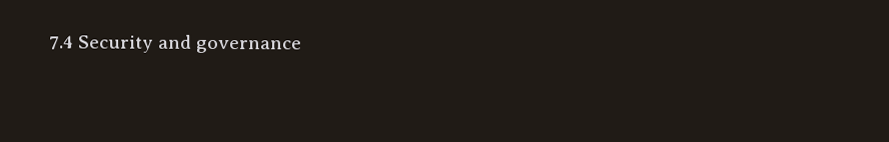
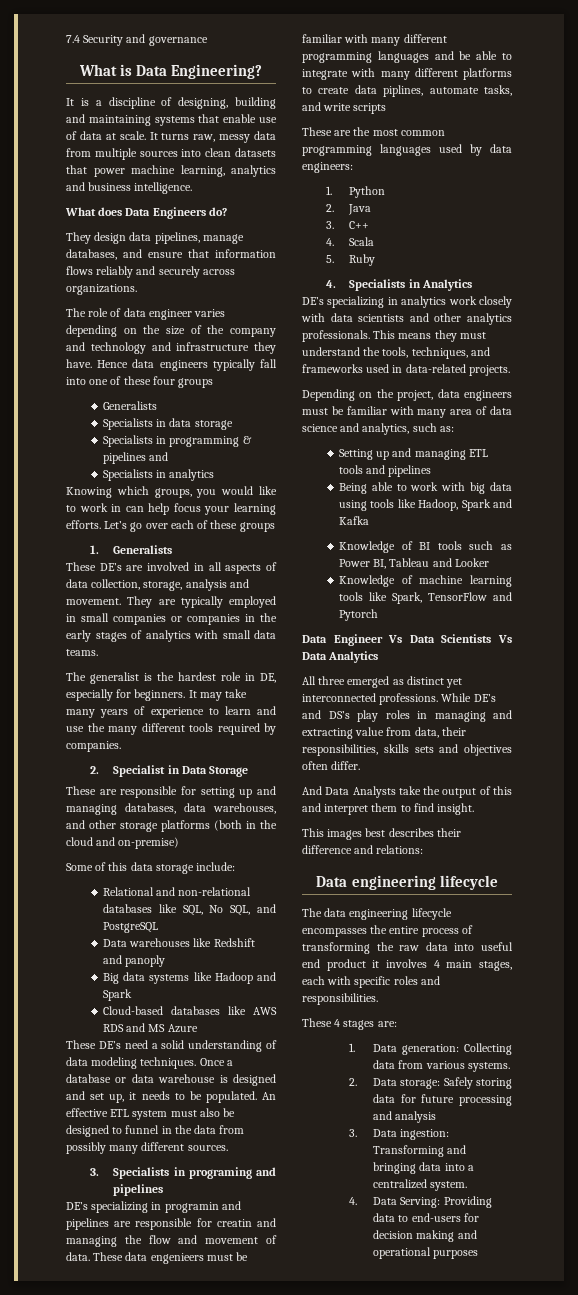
+ What is Data Engineering?
+ It is a discipline of designing, building and maintaining systems that enable use of data at scale. It turns raw, messy data from multiple sources into clean datasets that power machine learning, analytics and business intelligence.
+ What does Data Engineers do?
+ They design data pipelines, manage databases, and ensure that information flows reliably and securely across organizations.
+ The role of data engineer varies depending on the size of the company and technology and infrastructure they have. Hence data engineers typically fall into one of these four groups
+ Generalists
+ Specialists in data storage
+ Specialists in programming & pipelines and
+ Specialists in analytics
+ Knowing which groups, you would like to work in can help focus your learning efforts. Let’s go over each of these groups
+ 1. Generalists
+ These DE’s are involved in all aspects of data collection, storage, analysis and movement. They are typically employed in small companies or companies in the early stages of analytics with small data teams.
+ The generalist is the hardest role in DE, especially for beginners. It may take many years of experience to learn and use the many different tools required by companies.
+ 2. Specialist in Data Storage
+ These are responsible for setting up and managing databases, data warehouses, and other storage platforms (both in the cloud and on-premise)
+ Some of this data storage include:
+ Relational and non-relational databases like SQL, No SQL, and PostgreSQL
+ Data warehouses like Redshift and panoply
+ Big data systems like Hadoop and Spark
+ Cloud-based databases like AWS RDS and MS Azure
+ These DE’s need a solid understanding of data modeling techniques. Once a database or data warehouse is designed and set up, it needs to be populated. An effective ETL system must also be designed to funnel in the data from possibly many different sources.
+ 3. Specialists in programing and pipelines
+ DE’s specializing in programin and pipelines are responsible for creatin and managing the flow and movement of data. These data engenieers must be familiar with many different programming languages and be able to integrate with many different platforms to create data piplines, automate tasks, and write scripts
+ These are the most common programming languages used by data engineers:
+ 1. Python
+ 2. Java
+ 3. C++
+ 4. Scala
+ 5. Ruby
+ 4. Specialists in Analytics
+ DE’s specializing in analytics work closely with data scientists and other analytics professionals. This means they must understand the tools, techniques, and frameworks used in data-related projects.
+ Depending on the project, data engineers must be familiar with many area of data science and analytics, such as:
+ Setting up and managing ETL tools and pipelines
+ Being able to work with big data using tools like Hadoop, Spark and Kafka
+ Knowledge of BI tools such as Power BI, Tableau and Looker
+ Knowledge of machine learning tools like Spark, TensorFlow and Pytorch
+ Data Engineer Vs Data Scientists Vs Data Analytics
+ All three emerged as distinct yet interconnected professions. While DE’s and DS’s play roles in managing and extracting value from data, their responsibilities, skills sets and objectives often differ.
+ And Data Analysts take the output of this and interpret them to find insight.
+ This images best describes their difference and relations:
+ Data engineering lifecycle
+ The data engineering lifecycle encompasses the entire process of transforming the raw data into useful end product it involves 4 main stages, each with specific roles and responsibilities.
+ These 4 stages are:
+ 1. Data generation: Collecting data from various systems.
+ 2. Data storage: Safely storing data for future processing and analysis
+ 3. Data ingestion: Transforming and bringing data into a centralized system.
+ 4. Data Serving: Providing data to end-users for decision making and operational purposes

